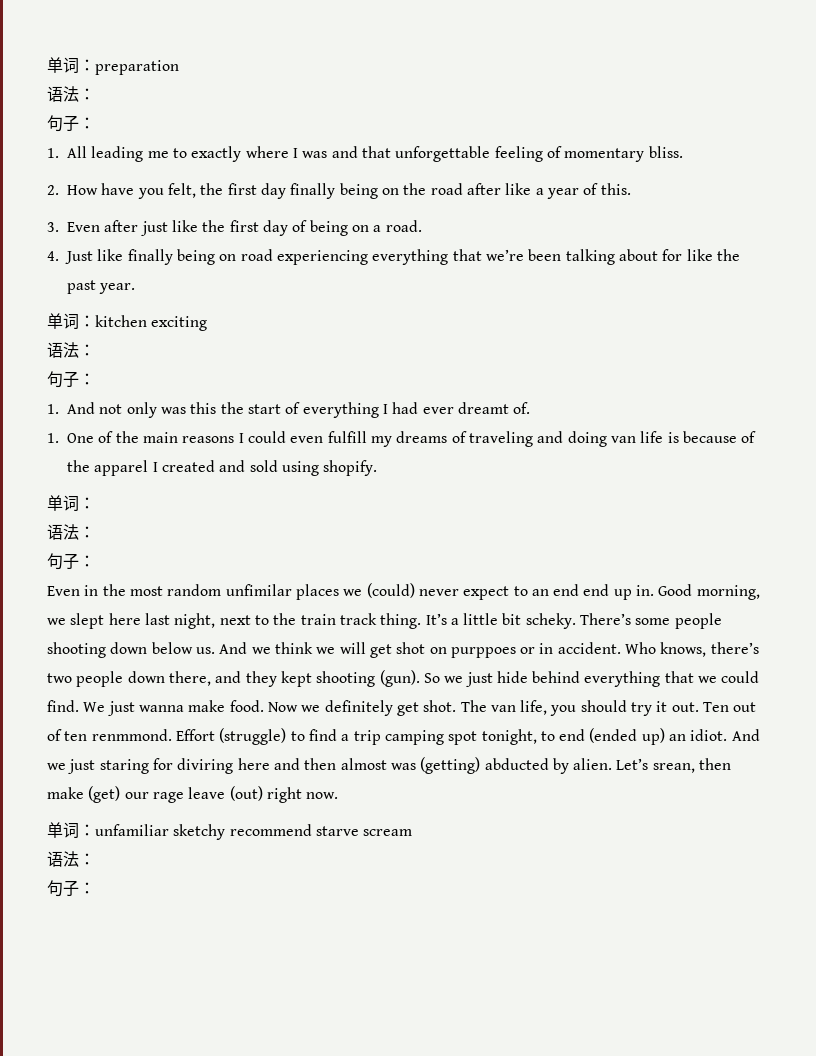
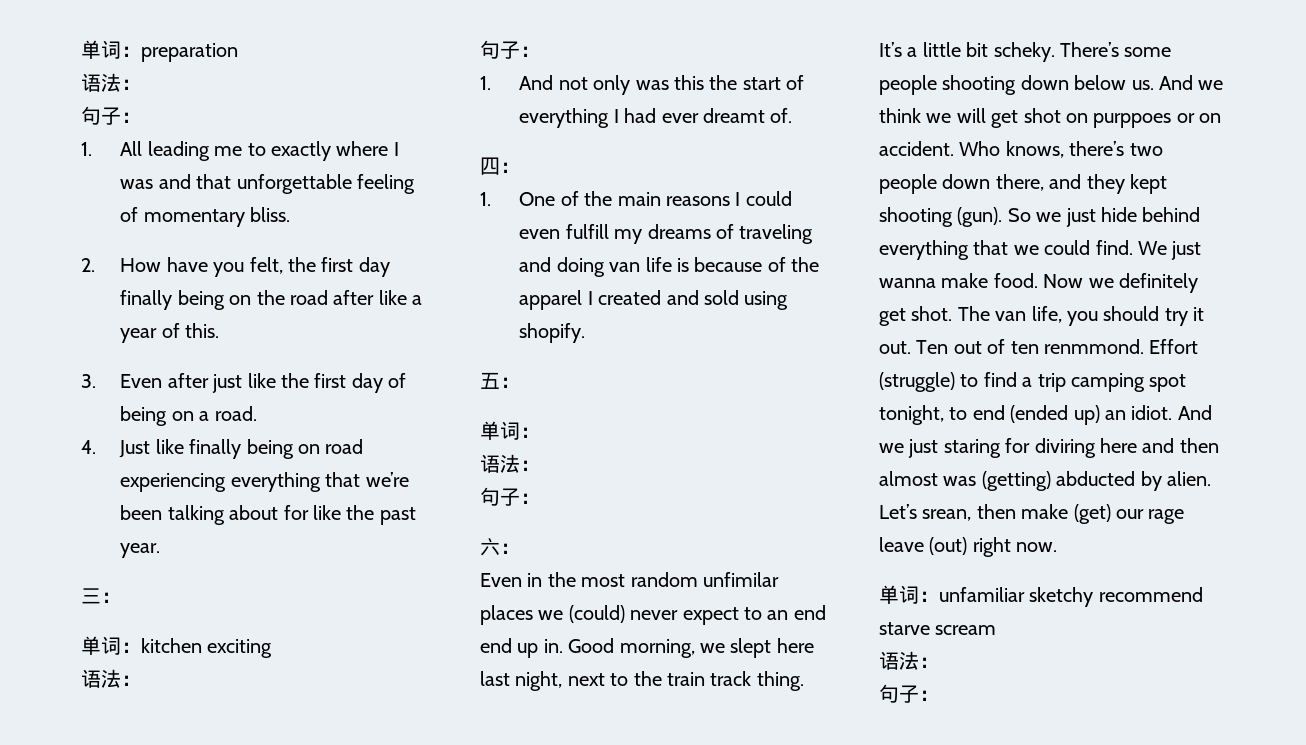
+ 三：
+ 四：
+ 五：
+ 六：
- And we think we will get shot on purppoes or in accident.
+ And we think we will get shot on purppoes or on accident.

